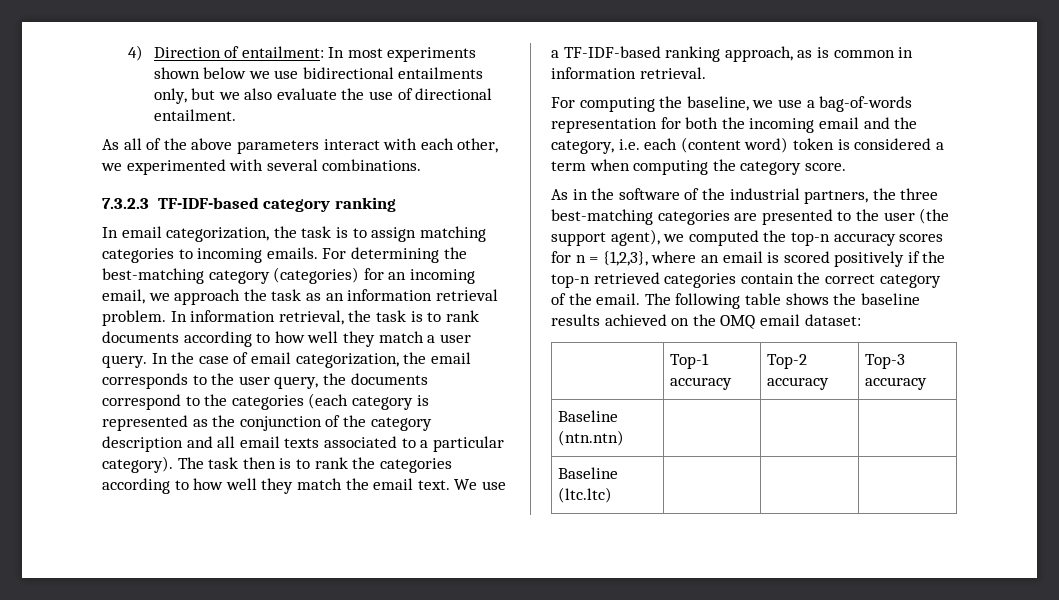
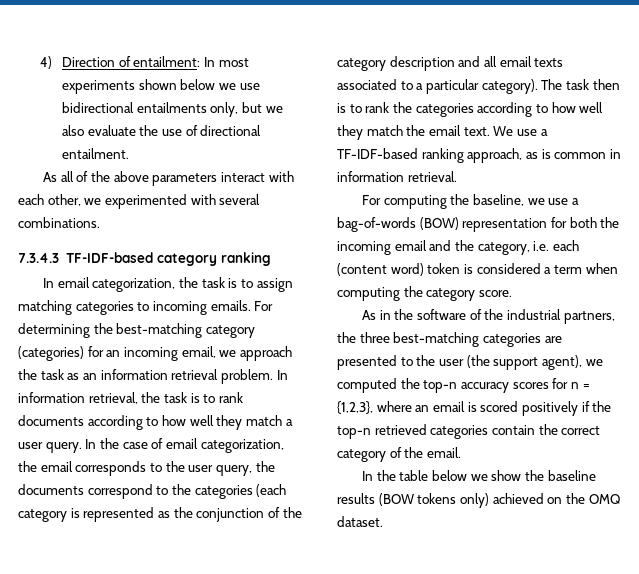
- 7.3.2.3 TF-IDF-based category ranking
+ 7.3.4.3 TF-IDF-based category ranking
- For computing the baseline, we use a bag-of-words representation for both the incoming email and the category, i.e. each (content word) token is considered a term when computing the category score.
+ For computing the baseline, we use a bag-of-words (BOW) representation for both the incoming email and the category, i.e. each (content word) token is considered a term when computing the category score.
- As in the software of the industrial partners, the three best-matching categories are presented to the user (the support agent), we computed the top-n accuracy scores for n = {1,2,3}, where an email is scored positively if the top-n retrieved categories contain the correct category of the email. The following table shows the baseline results achieved on the OMQ email dataset:
- | Top-1 accuracy | Top-2 accuracy | Top-3 accuracy
- Baseline (ntn.ntn) | | |
- Baseline (ltc.ltc) | | |
+ As in the software of the industrial partners, the three best-matching categories are presented to the user (the support agent), we computed the top-n accuracy scores for n = {1,2,3}, where an email is scored positively if the top-n retrieved categories contain the correct category of the email.
+ In the table below we show the baseline results (BOW tokens only) achieved on the OMQ dataset.

